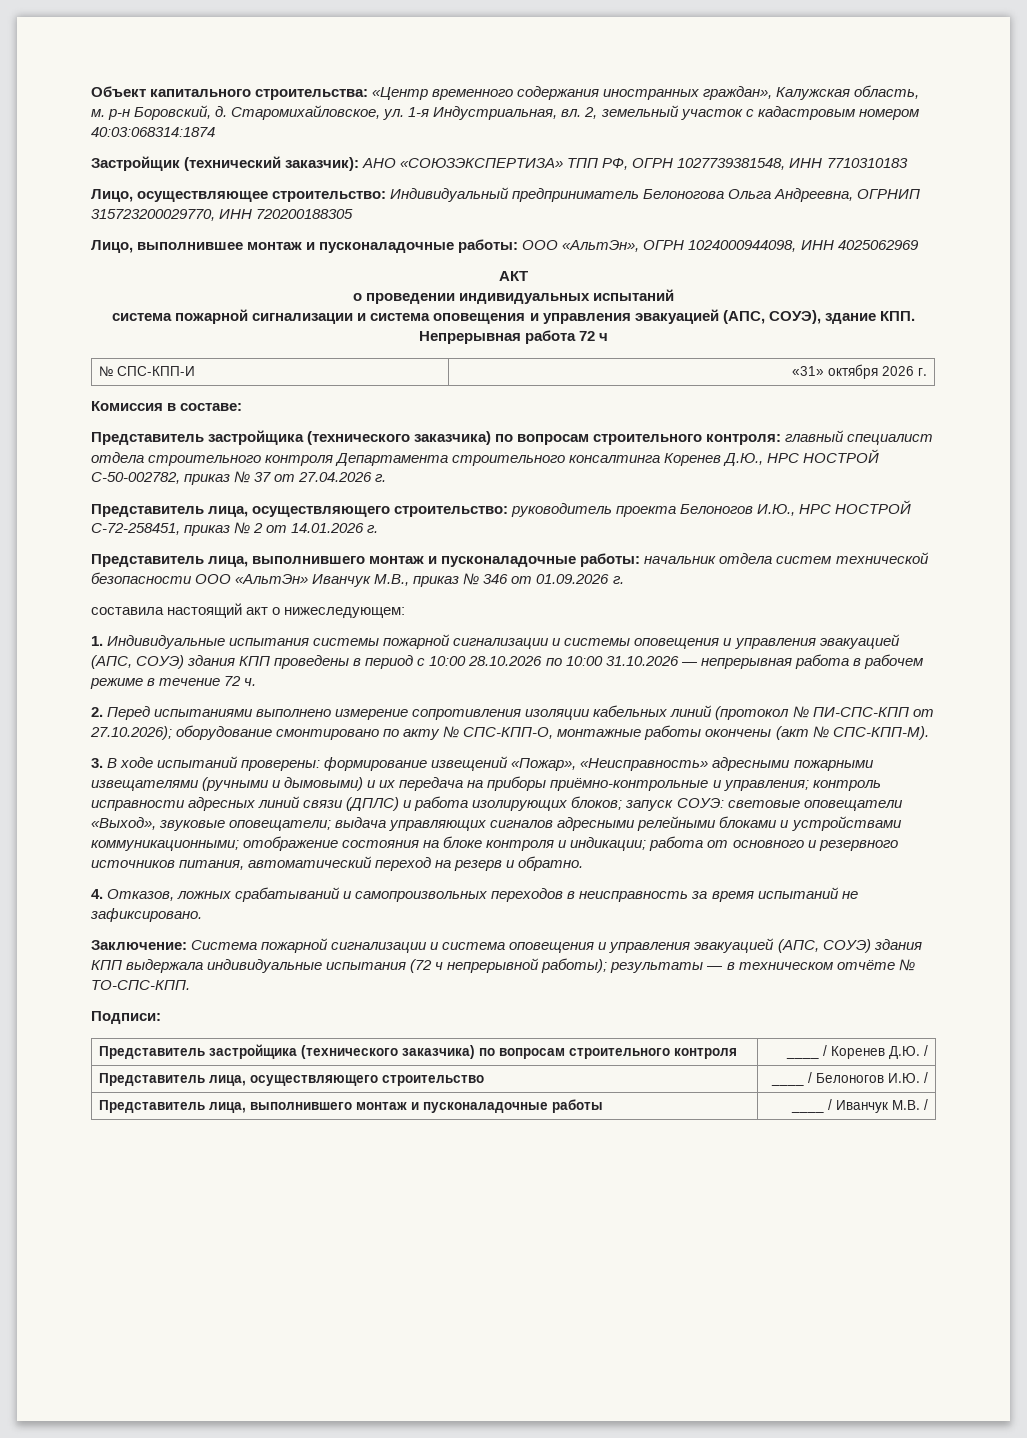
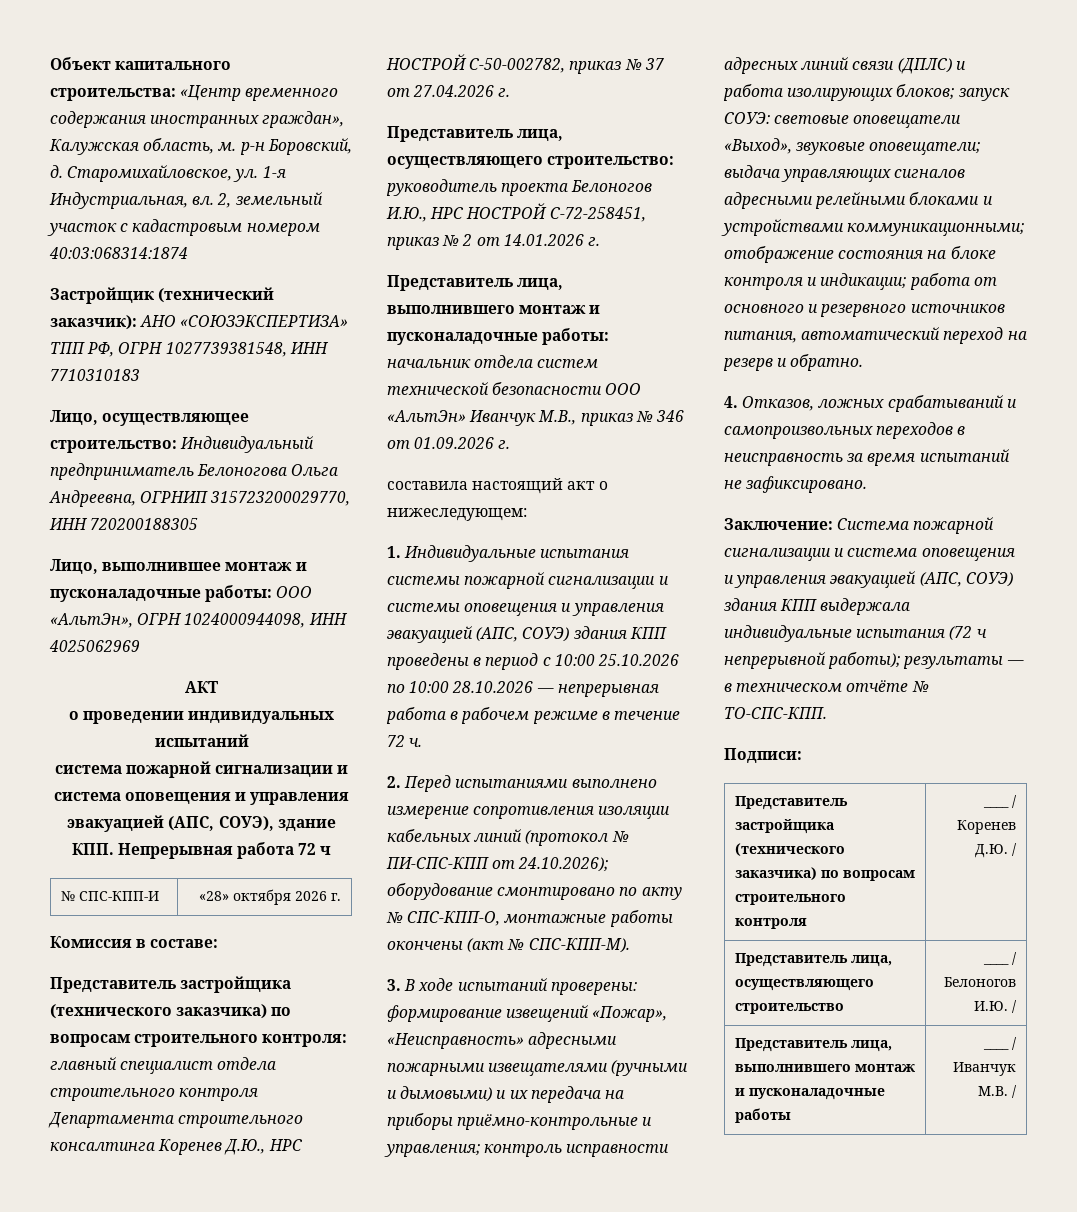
- № СПС-КПП-И | «31» октября 2026 г.
+ № СПС-КПП-И | «28» октября 2026 г.
- 1. Индивидуальные испытания системы пожарной сигнализации и системы оповещения и управления эвакуацией (АПС, СОУЭ) здания КПП проведены в период с 10:00 28.10.2026 по 10:00 31.10.2026 — непрерывная работа в рабочем режиме в течение 72 ч.
+ 1. Индивидуальные испытания системы пожарной сигнализации и системы оповещения и управления эвакуацией (АПС, СОУЭ) здания КПП проведены в период с 10:00 25.10.2026 по 10:00 28.10.2026 — непрерывная работа в рабочем режиме в течение 72 ч.
- 2. Перед испытаниями выполнено измерение сопротивления изоляции кабельных линий (протокол № ПИ-СПС-КПП от 27.10.2026); оборудование смонтировано по акту № СПС-КПП-О, монтажные работы окончены (акт № СПС-КПП-М).
+ 2. Перед испытаниями выполнено измерение сопротивления изоляции кабельных линий (протокол № ПИ-СПС-КПП от 24.10.2026); оборудование смонтировано по акту № СПС-КПП-О, монтажные работы окончены (акт № СПС-КПП-М).

